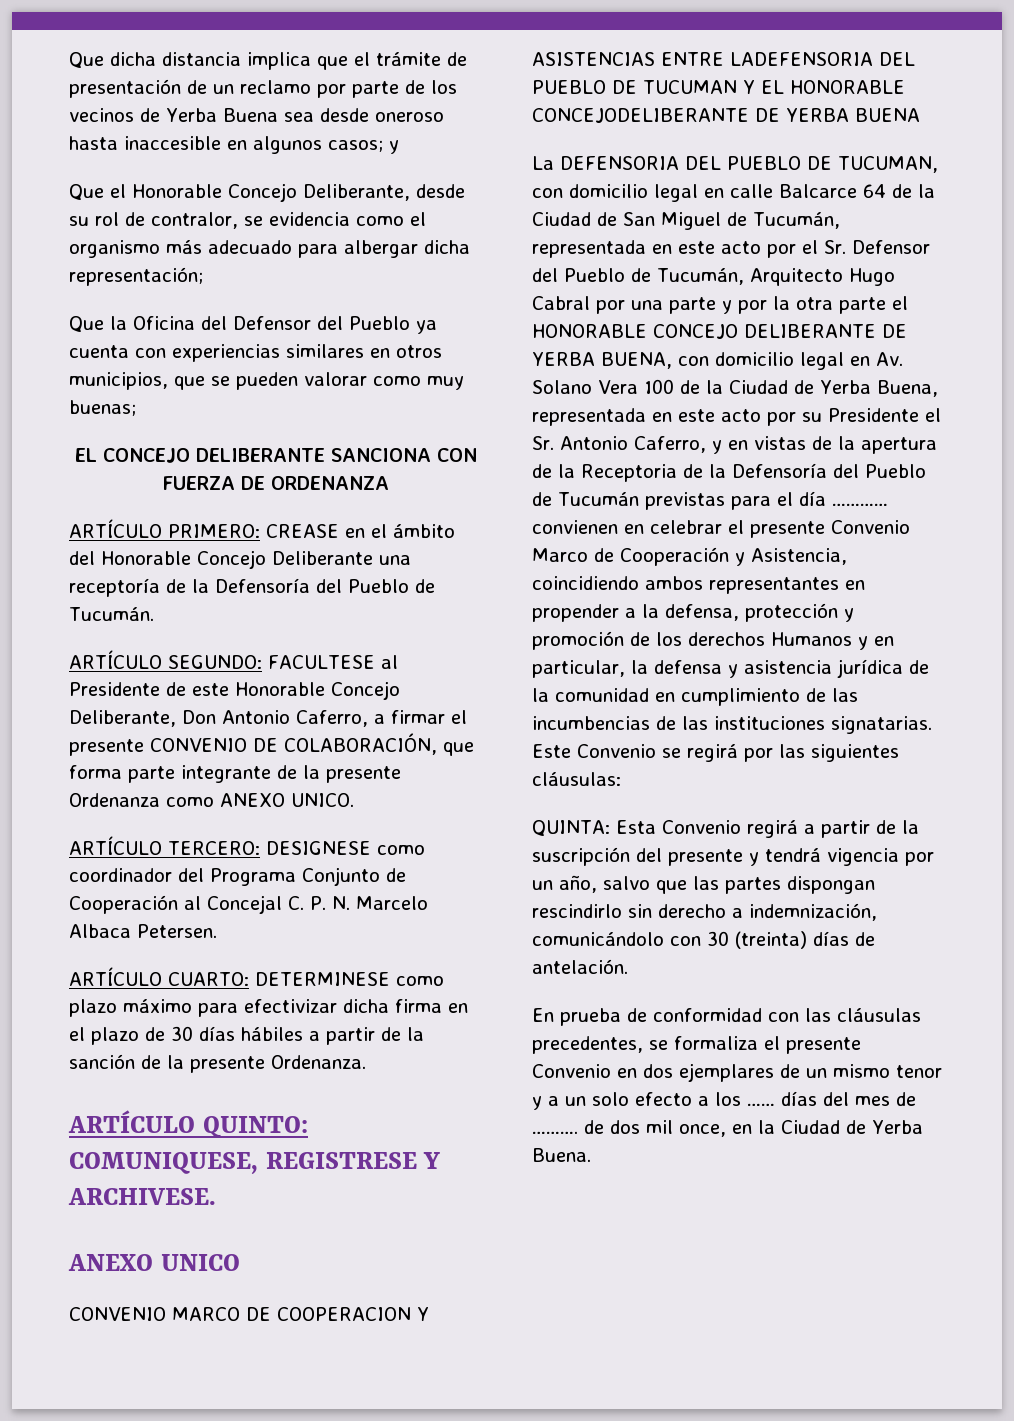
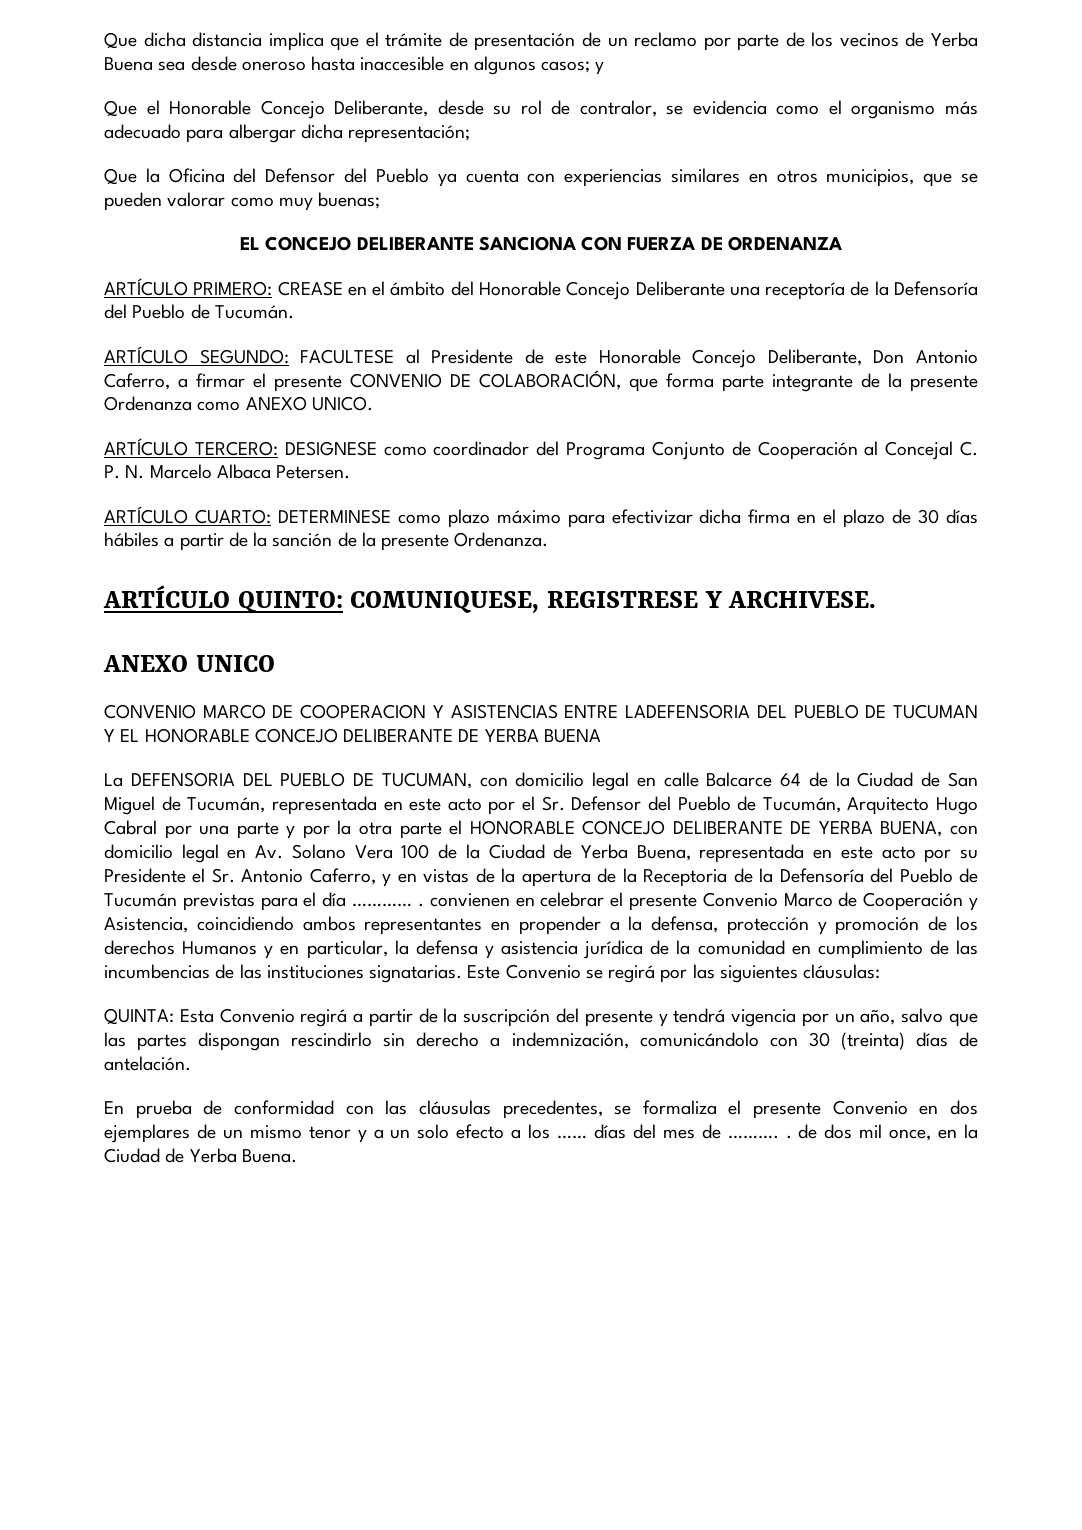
- CONVENIO MARCO DE COOPERACION Y ASISTENCIAS ENTRE LADEFENSORIA DEL PUEBLO DE TUCUMAN Y EL HONORABLE CONCEJODELIBERANTE DE YERBA BUENA
+ CONVENIO MARCO DE COOPERACION Y ASISTENCIAS ENTRE LADEFENSORIA DEL PUEBLO DE TUCUMAN Y EL HONORABLE CONCEJO DELIBERANTE DE YERBA BUENA
- La DEFENSORIA DEL PUEBLO DE TUCUMAN, con domicilio legal en calle Balcarce 64 de la Ciudad de San Miguel de Tucumán, representada en este acto por el Sr. Defensor del Pueblo de Tucumán, Arquitecto Hugo Cabral por una parte y por la otra parte el HONORABLE CONCEJO DELIBERANTE DE YERBA BUENA, con domicilio legal en Av. Solano Vera 100 de la Ciudad de Yerba Buena, representada en este acto por su Presidente el Sr. Antonio Caferro, y en vistas de la apertura de la Receptoria de la Defensoría del Pueblo de Tucumán previstas para el día ………… convienen en celebrar el presente Convenio Marco de Cooperación y Asistencia, coincidiendo ambos representantes en propender a la defensa, protección y promoción de los derechos Humanos y en particular, la defensa y asistencia jurídica de la comunidad en cumplimiento de las incumbencias de las instituciones signatarias.
+ La DEFENSORIA DEL PUEBLO DE TUCUMAN, con domicilio legal en calle Balcarce 64 de la Ciudad de San Miguel de Tucumán, representada en este acto por el Sr. Defensor del Pueblo de Tucumán, Arquitecto Hugo Cabral por una parte y por la otra parte el HONORABLE CONCEJO DELIBERANTE DE YERBA BUENA, con domicilio legal en Av. Solano Vera 100 de la Ciudad de Yerba Buena, representada en este acto por su Presidente el Sr. Antonio Caferro, y en vistas de la apertura de la Receptoria de la Defensoría del Pueblo de Tucumán previstas para el día ………… . convienen en celebrar el presente Convenio Marco de Cooperación y Asistencia, coincidiendo ambos representantes en propender a la defensa, protección y promoción de los derechos Humanos y en particular, la defensa y asistencia jurídica de la comunidad en cumplimiento de las incumbencias de las instituciones signatarias.
- En prueba de conformidad con las cláusulas precedentes, se formaliza el presente Convenio en dos ejemplares de un mismo tenor y a un solo efecto a los …… días del mes de ………. de dos mil once, en la Ciudad de Yerba Buena.
+ En prueba de conformidad con las cláusulas precedentes, se formaliza el presente Convenio en dos ejemplares de un mismo tenor y a un solo efecto a los …… días del mes de ………. . de dos mil once, en la Ciudad de Yerba Buena.

